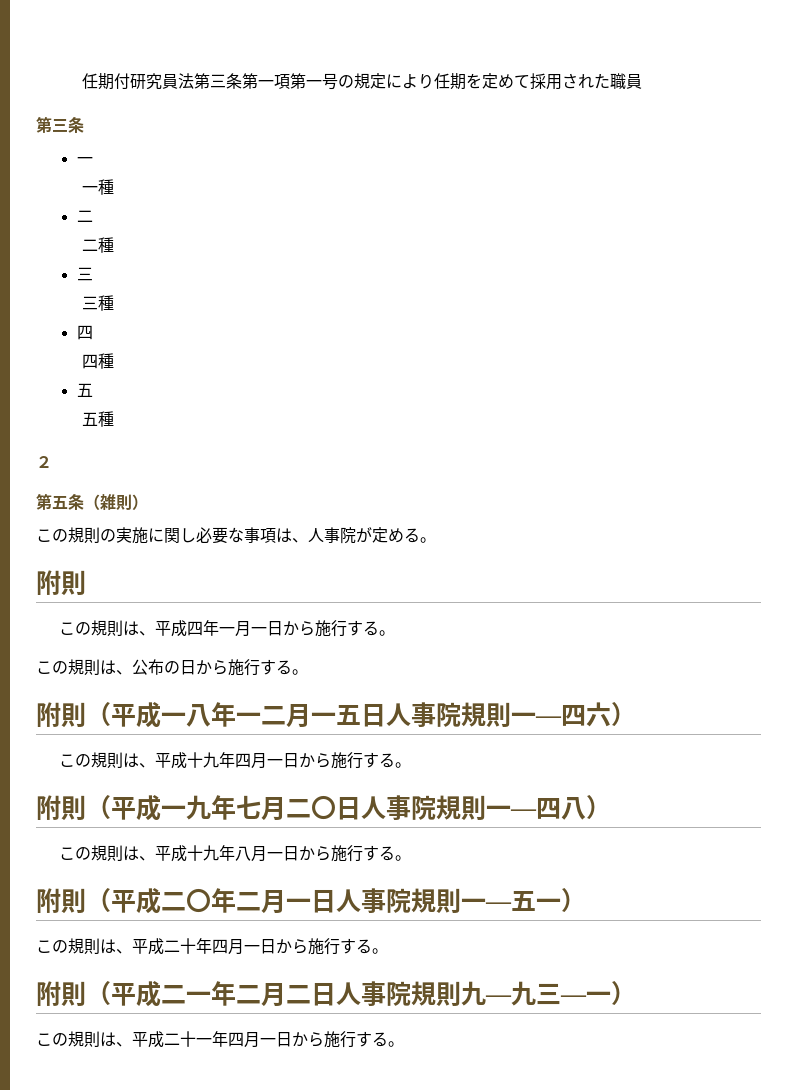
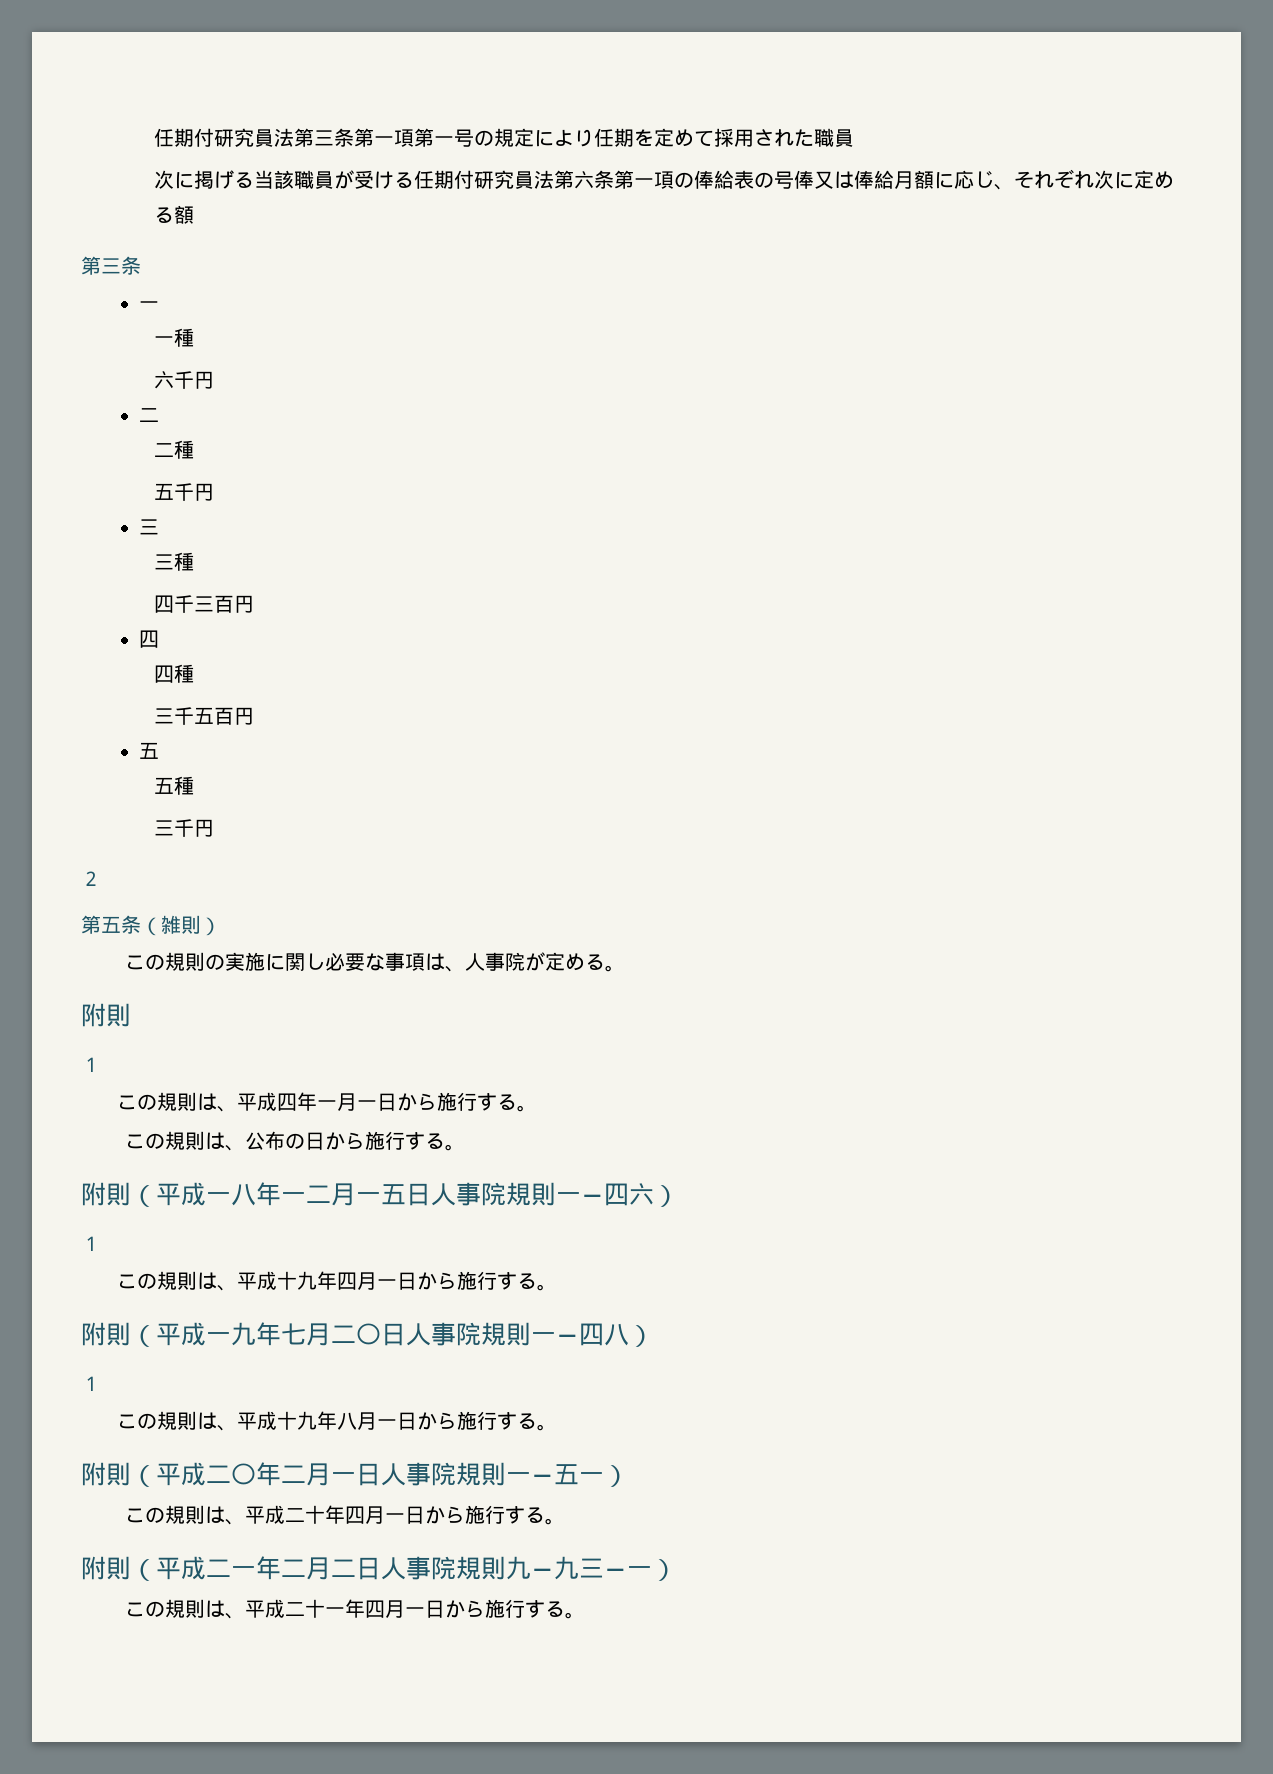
+ 次に掲げる当該職員が受ける任期付研究員法第六条第一項の俸給表の号俸又は俸給月額に応じ、それぞれ次に定める額
+ 六千円
+ 五千円
+ 四千三百円
+ 三千五百円
+ 三千円
  この規則の実施に関し必要な事項は、人事院が定める。
  附則
+ １
  附則（平成一八年一二月一五日人事院規則一―四六）
+ １
  附則（平成一九年七月二〇日人事院規則一―四八）
+ １

